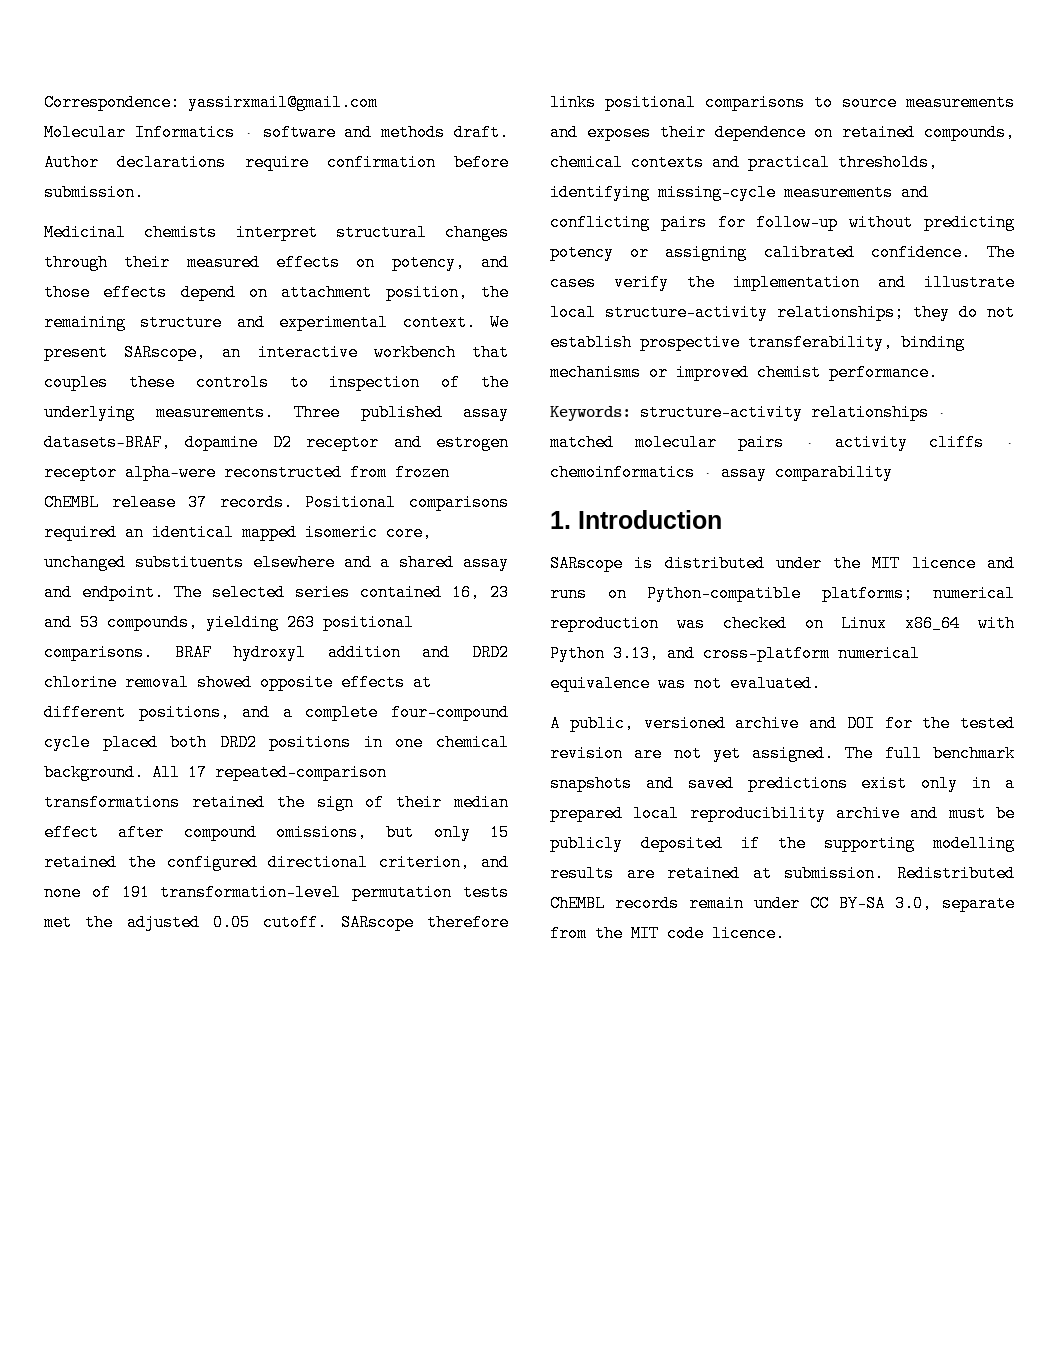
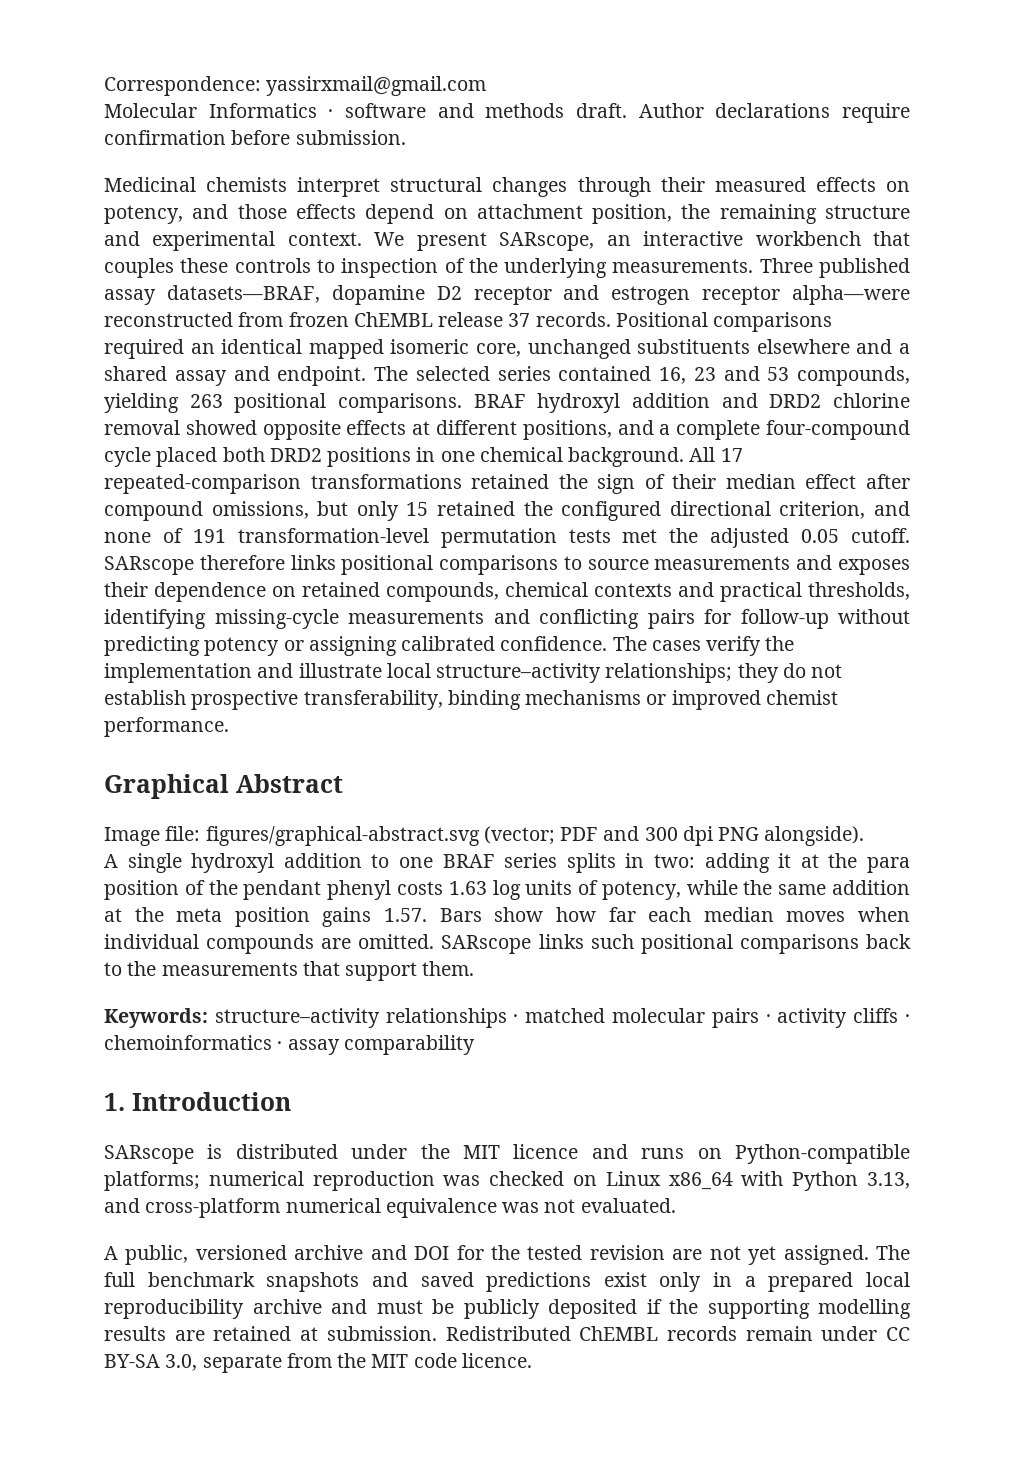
+ Graphical Abstract
+ Image file: figures/graphical-abstract.svg (vector; PDF and 300 dpi PNG alongside).
+ A single hydroxyl addition to one BRAF series splits in two: adding it at the para position of the pendant phenyl costs 1.63 log units of potency, while the same addition at the meta position gains 1.57. Bars show how far each median moves when individual compounds are omitted. SARscope links such positional comparisons back to the measurements that support them.

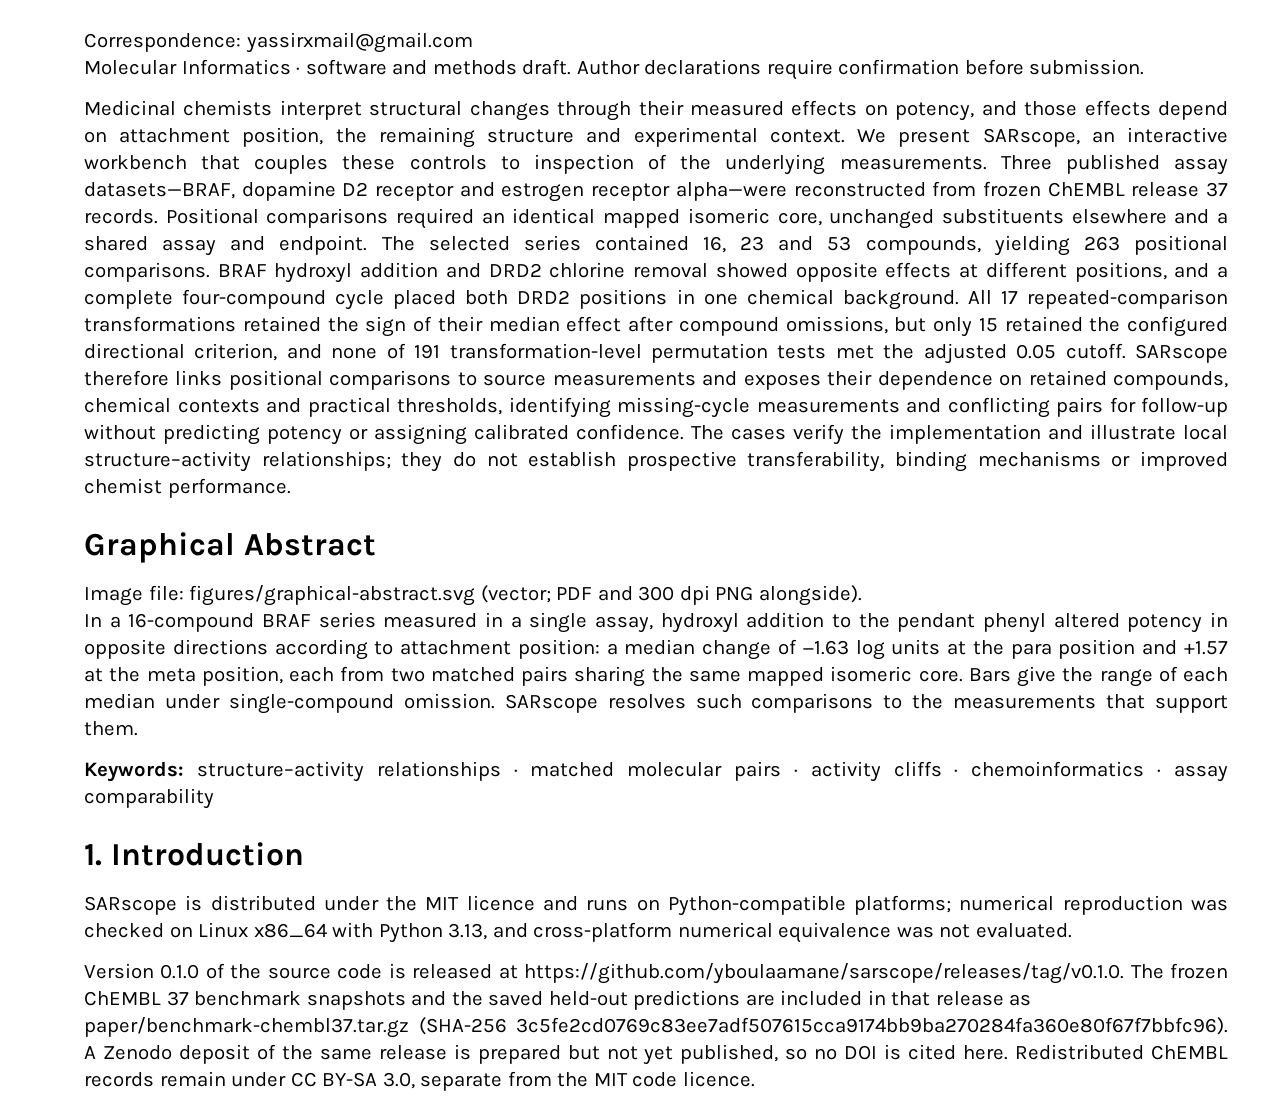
- A single hydroxyl addition to one BRAF series splits in two: adding it at the para position of the pendant phenyl costs 1.63 log units of potency, while the same addition at the meta position gains 1.57. Bars show how far each median moves when individual compounds are omitted. SARscope links such positional comparisons back to the measurements that support them.
+ In a 16-compound BRAF series measured in a single assay, hydroxyl addition to the pendant phenyl altered potency in opposite directions according to attachment position: a median change of −1.63 log units at the para position and +1.57 at the meta position, each from two matched pairs sharing the same mapped isomeric core. Bars give the range of each median under single-compound omission. SARscope resolves such comparisons to the measurements that support them.
- A public, versioned archive and DOI for the tested revision are not yet assigned. The full benchmark snapshots and saved predictions exist only in a prepared local reproducibility archive and must be publicly deposited if the supporting modelling results are retained at submission.
+ Version 0.1.0 of the source code is released at https://github.com/yboulaamane/sarscope/releases/tag/v0.1.0. The frozen ChEMBL 37 benchmark snapshots and the saved held-out predictions are included in that release as paper/benchmark-chembl37.tar.gz (SHA-256 3c5fe2cd0769c83ee7adf507615cca9174bb9ba270284fa360e80f67f7bbfc96). A Zenodo deposit of the same release is prepared but not yet published, so no DOI is cited here.

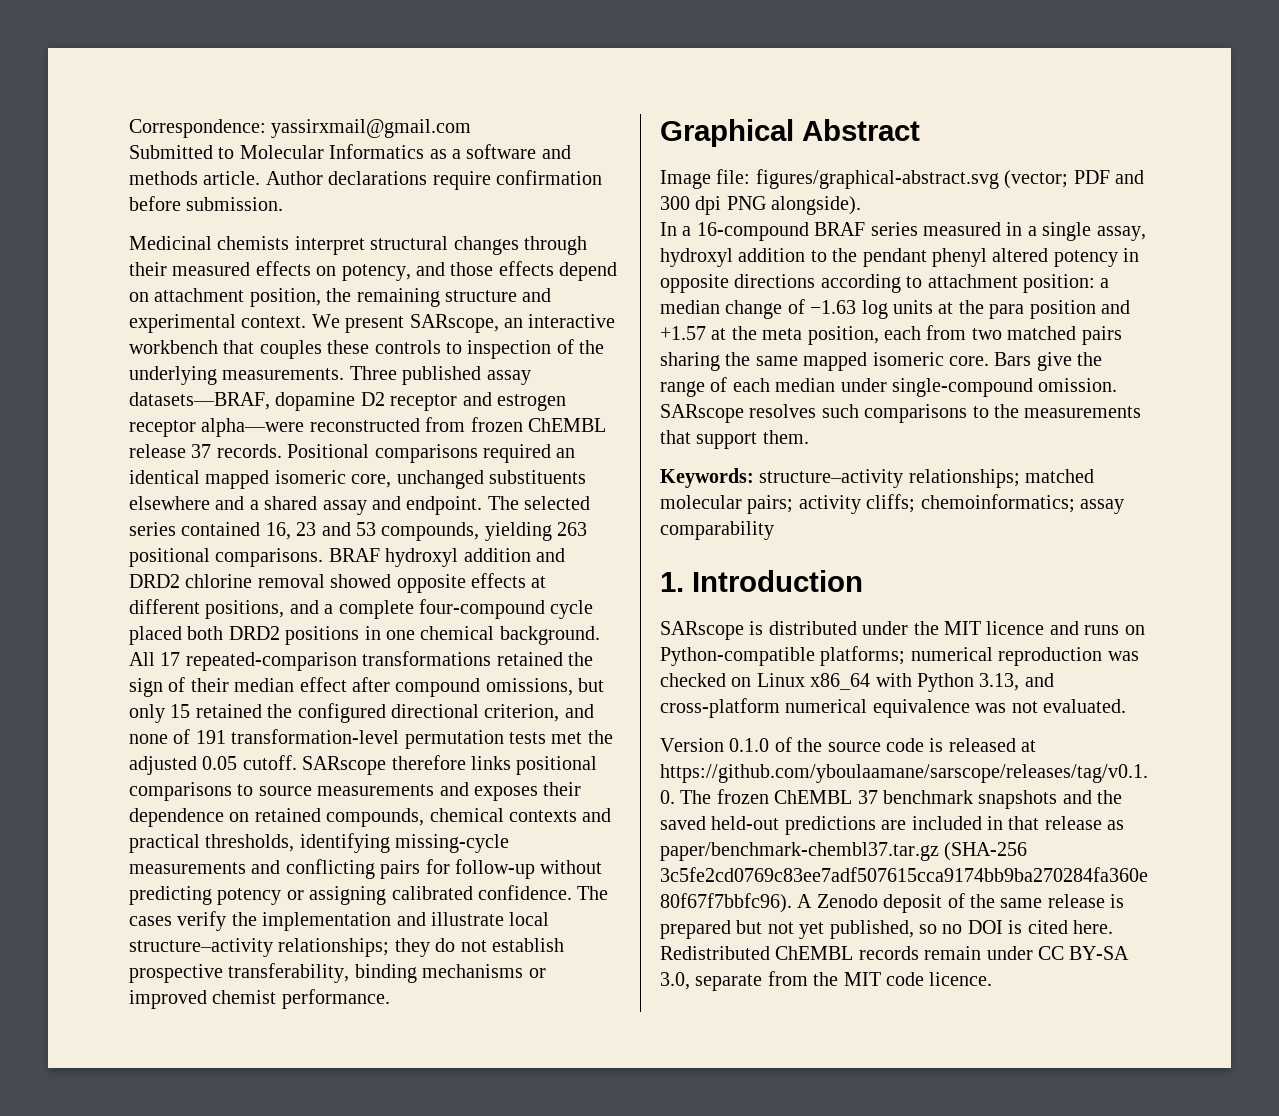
- Molecular Informatics · software and methods draft.
+ Submitted to Molecular Informatics as a software and methods article.
- Keywords: structure–activity relationships · matched molecular pairs · activity cliffs · chemoinformatics · assay comparability
+ Keywords: structure–activity relationships; matched molecular pairs; activity cliffs; chemoinformatics; assay comparability

